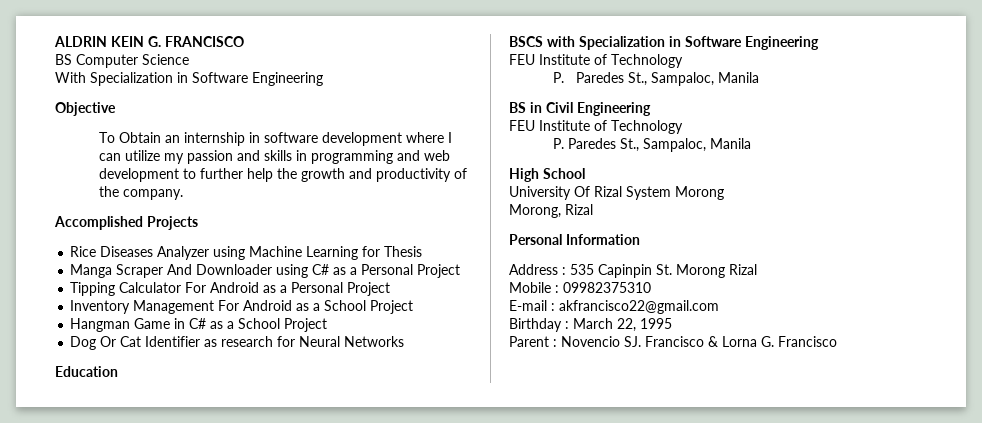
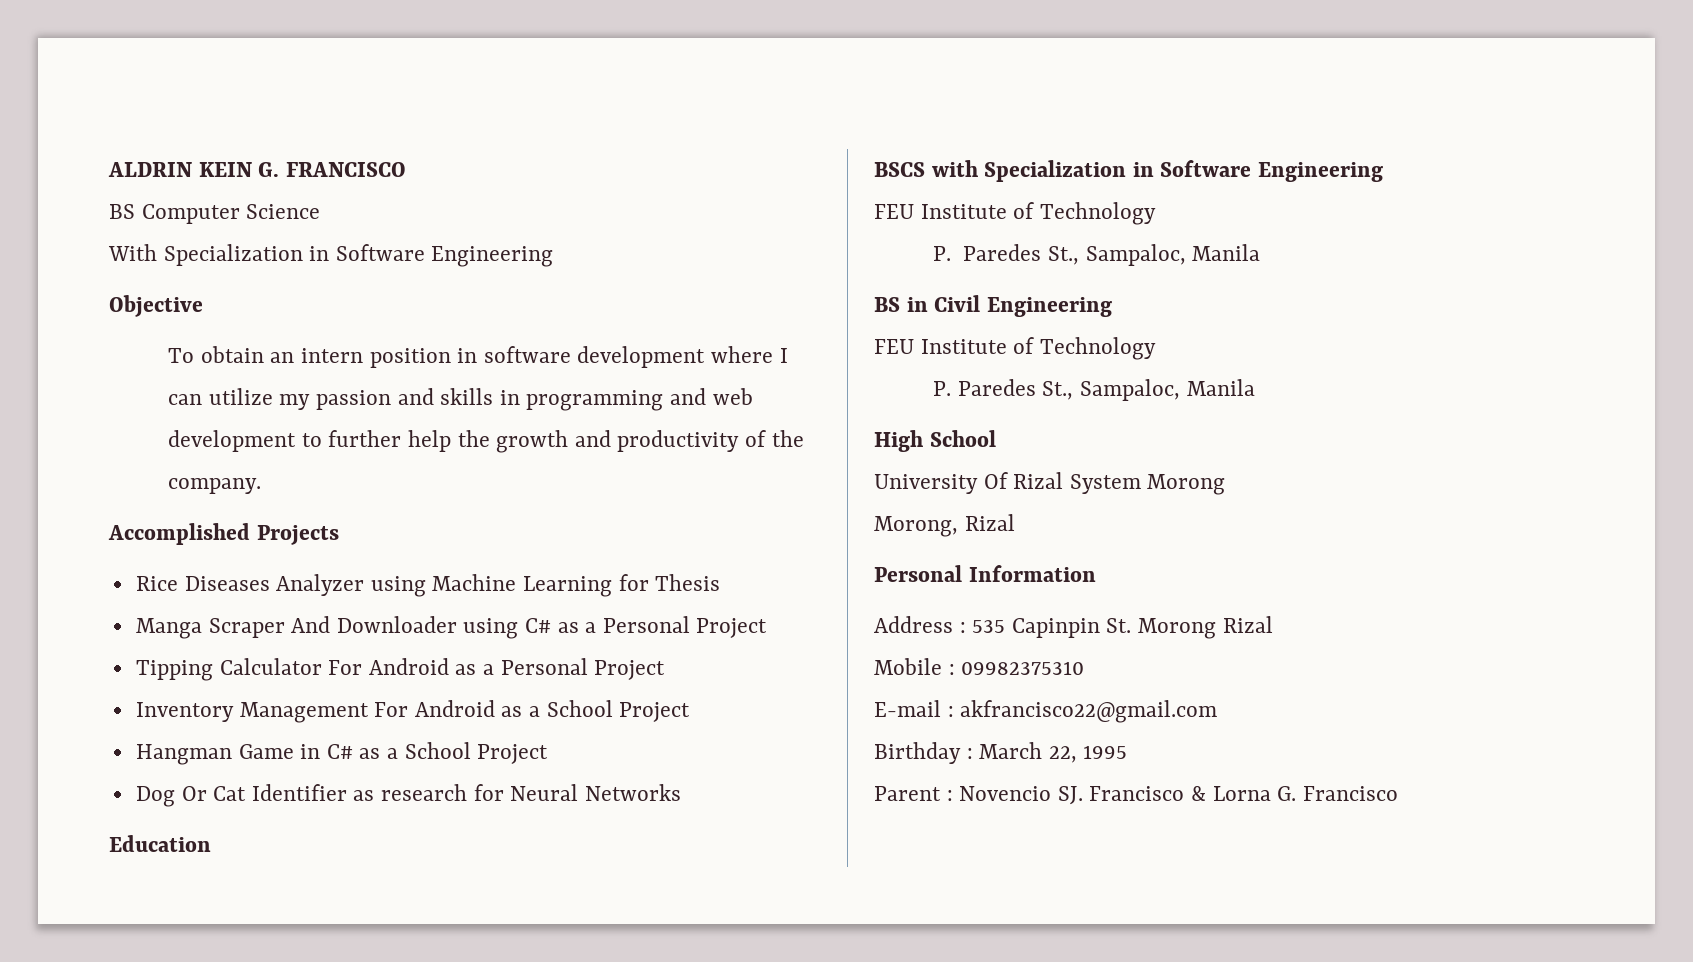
- To Obtain an internship in software development where I can utilize my passion and skills in programming and web development to further help the growth and productivity of the company.
+ To obtain an intern position in software development where I can utilize my passion and skills in programming and web development to further help the growth and productivity of the company.

